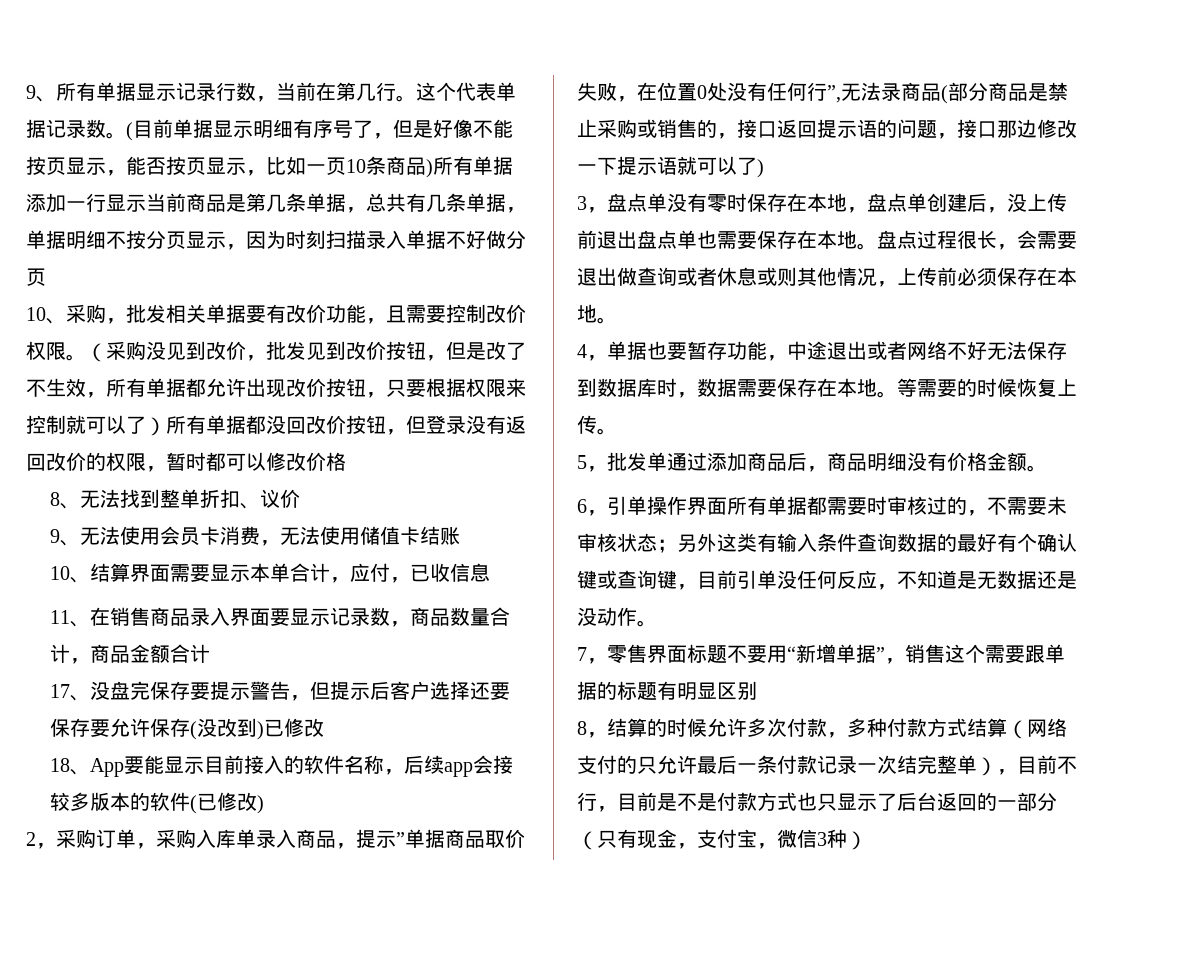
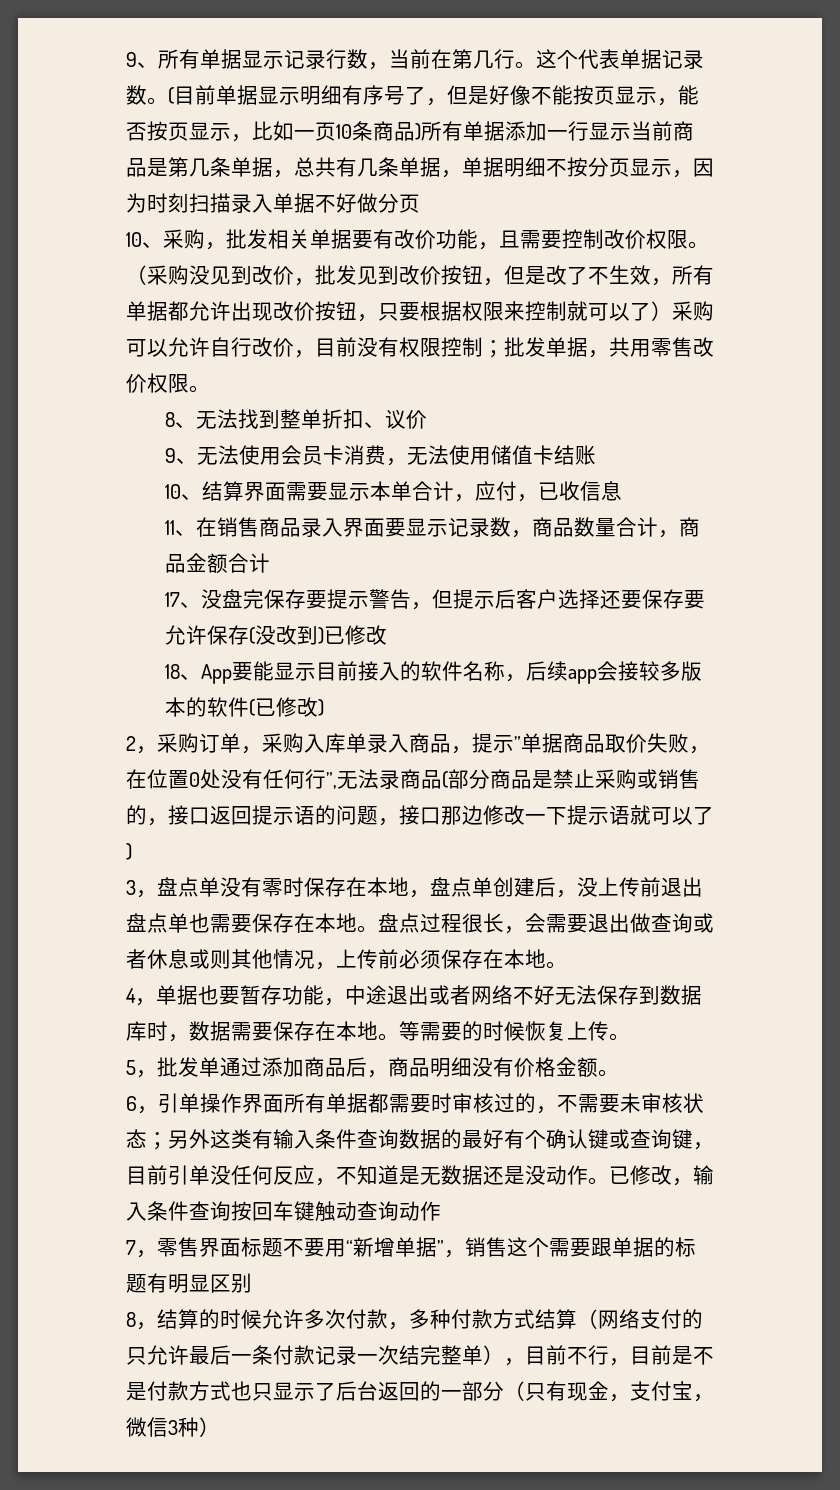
- （采购没见到改价，批发见到改价按钮，但是改了不生效，所有单据都允许出现改价按钮，只要根据权限来控制就可以了）所有单据都没回改价按钮，但登录没有返回改价的权限，暂时都可以修改价格
+ （采购没见到改价，批发见到改价按钮，但是改了不生效，所有单据都允许出现改价按钮，只要根据权限来控制就可以了）采购可以允许自行改价，目前没有权限控制；批发单据，共用零售改价权限。
+ 已修改，输入条件查询按回车键触动查询动作

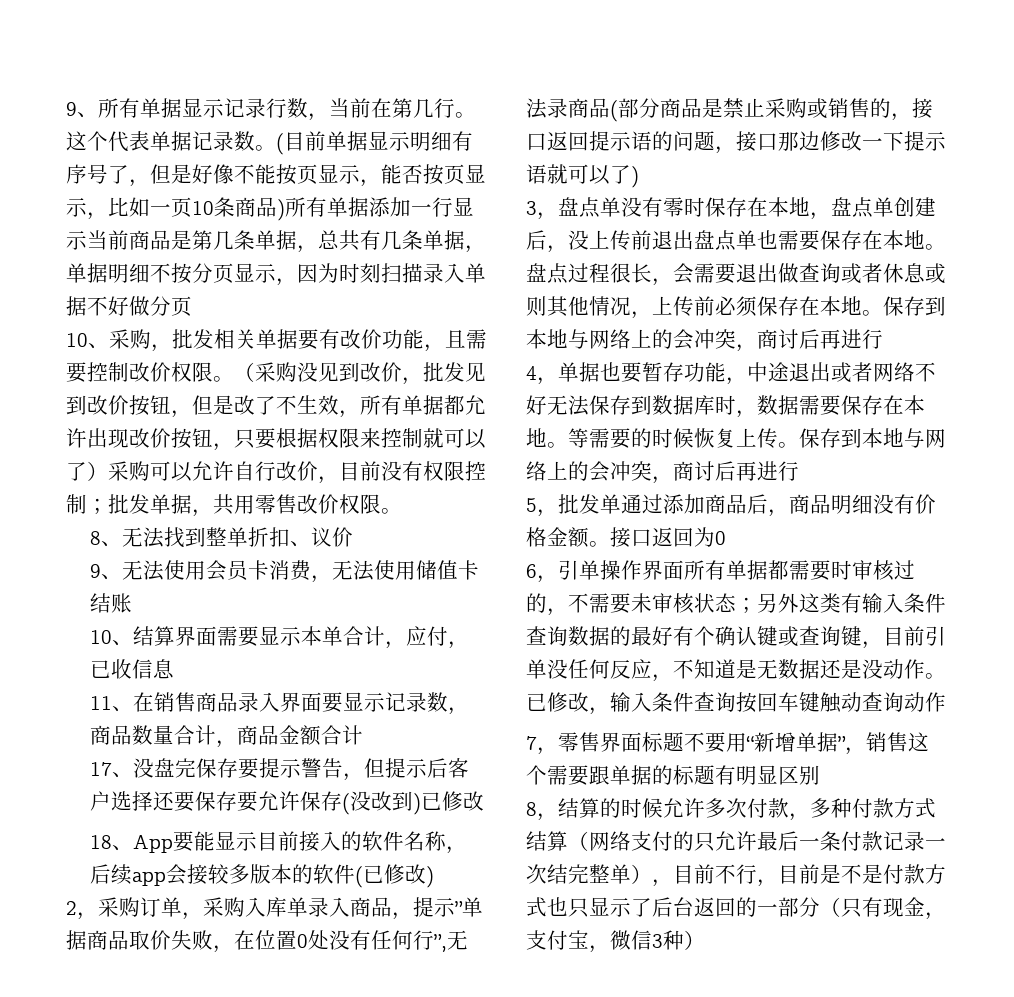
- 盘点过程很长，会需要退出做查询或者休息或则其他情况，上传前必须保存在本地。
+ 盘点过程很长，会需要退出做查询或者休息或则其他情况，上传前必须保存在本地。保存到本地与网络上的会冲突，商讨后再进行
- 等需要的时候恢复上传。
+ 等需要的时候恢复上传。保存到本地与网络上的会冲突，商讨后再进行
+ 接口返回为0

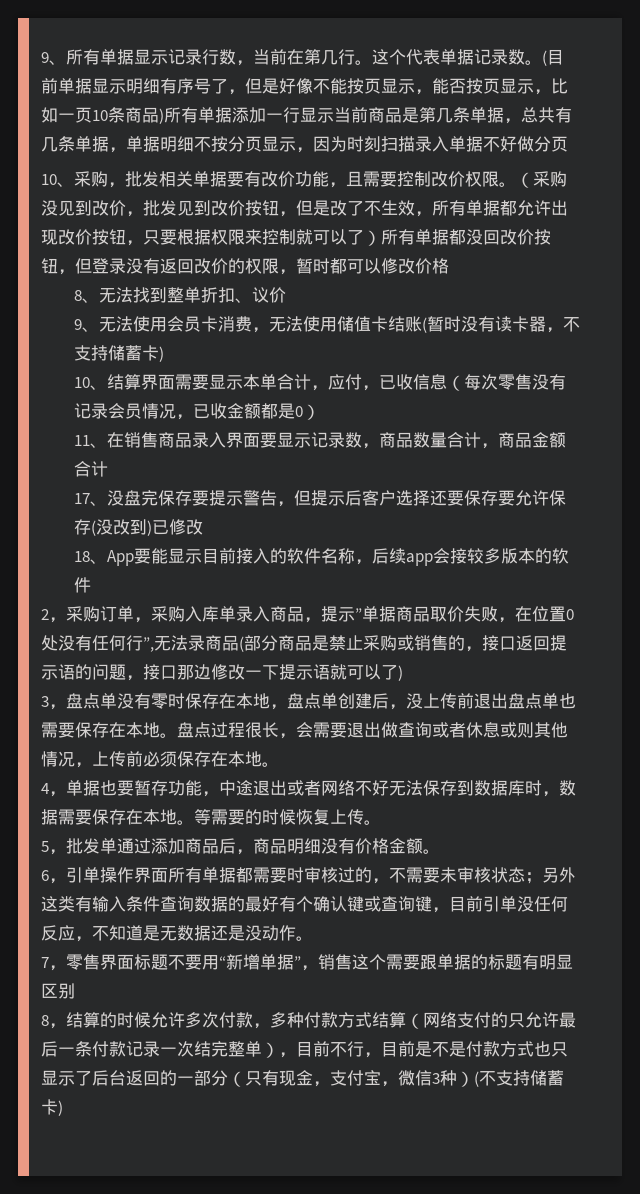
- （采购没见到改价，批发见到改价按钮，但是改了不生效，所有单据都允许出现改价按钮，只要根据权限来控制就可以了）采购可以允许自行改价，目前没有权限控制；批发单据，共用零售改价权限。
+ （采购没见到改价，批发见到改价按钮，但是改了不生效，所有单据都允许出现改价按钮，只要根据权限来控制就可以了）所有单据都没回改价按钮，但登录没有返回改价的权限，暂时都可以修改价格
- 9、无法使用会员卡消费，无法使用储值卡结账
+ 9、无法使用会员卡消费，无法使用储值卡结账(暂时没有读卡器，不支持储蓄卡)
- 10、结算界面需要显示本单合计，应付，已收信息
+ 10、结算界面需要显示本单合计，应付，已收信息（每次零售没有记录会员情况，已收金额都是0）
- 18、App要能显示目前接入的软件名称，后续app会接较多版本的软件(已修改)
+ 18、App要能显示目前接入的软件名称，后续app会接较多版本的软件
- 盘点过程很长，会需要退出做查询或者休息或则其他情况，上传前必须保存在本地。保存到本地与网络上的会冲突，商讨后再进行
+ 盘点过程很长，会需要退出做查询或者休息或则其他情况，上传前必须保存在本地。
- 等需要的时候恢复上传。保存到本地与网络上的会冲突，商讨后再进行
+ 等需要的时候恢复上传。
- 接口返回为0
- 已修改，输入条件查询按回车键触动查询动作
- 8，结算的时候允许多次付款，多种付款方式结算（网络支付的只允许最后一条付款记录一次结完整单），目前不行，目前是不是付款方式也只显示了后台返回的一部分（只有现金，支付宝，微信3种）
+ 8，结算的时候允许多次付款，多种付款方式结算（网络支付的只允许最后一条付款记录一次结完整单），目前不行，目前是不是付款方式也只显示了后台返回的一部分（只有现金，支付宝，微信3种）(不支持储蓄卡)

